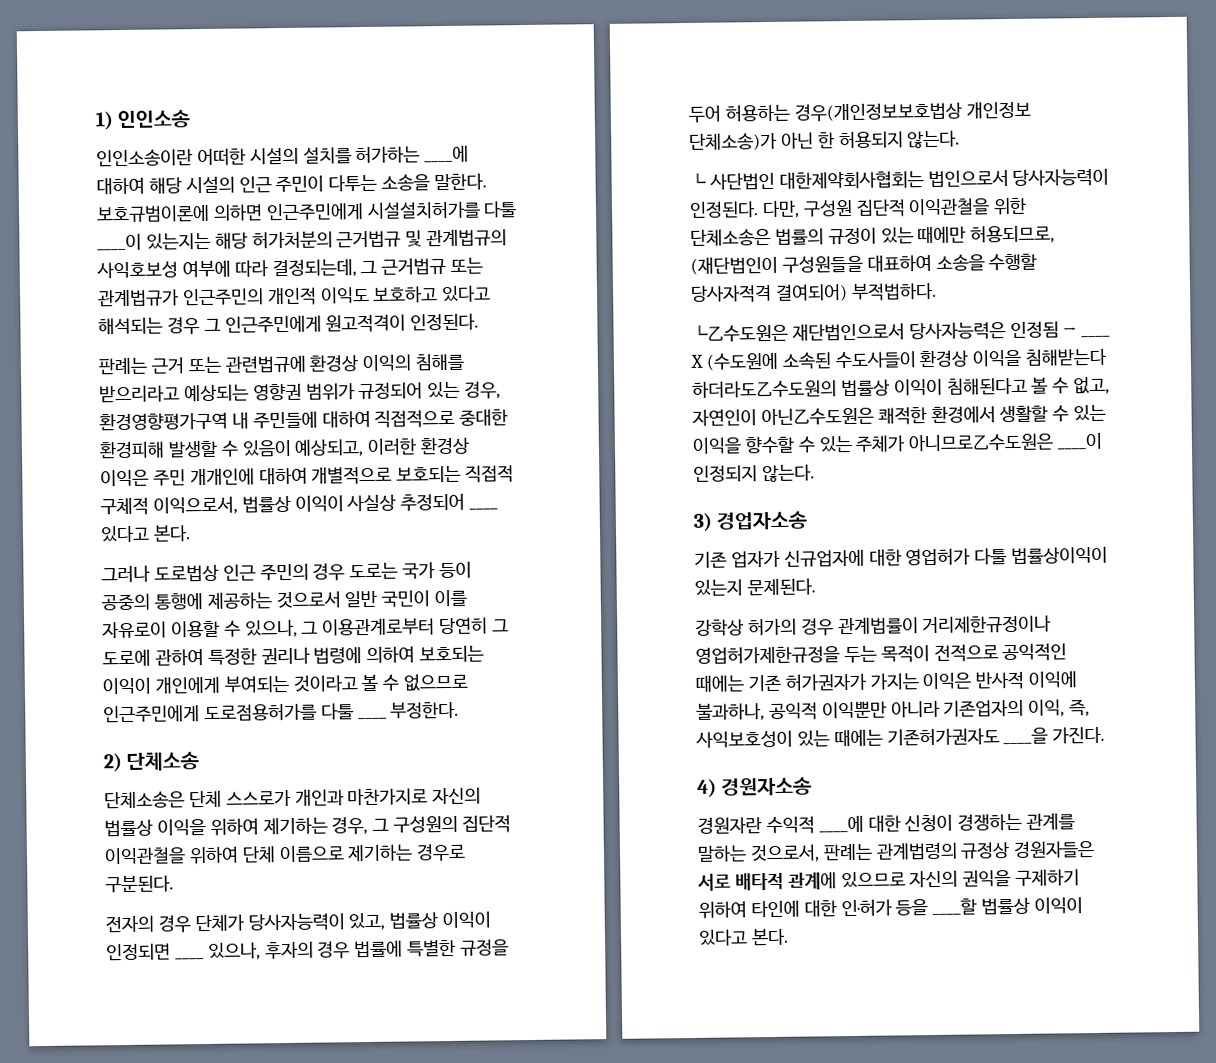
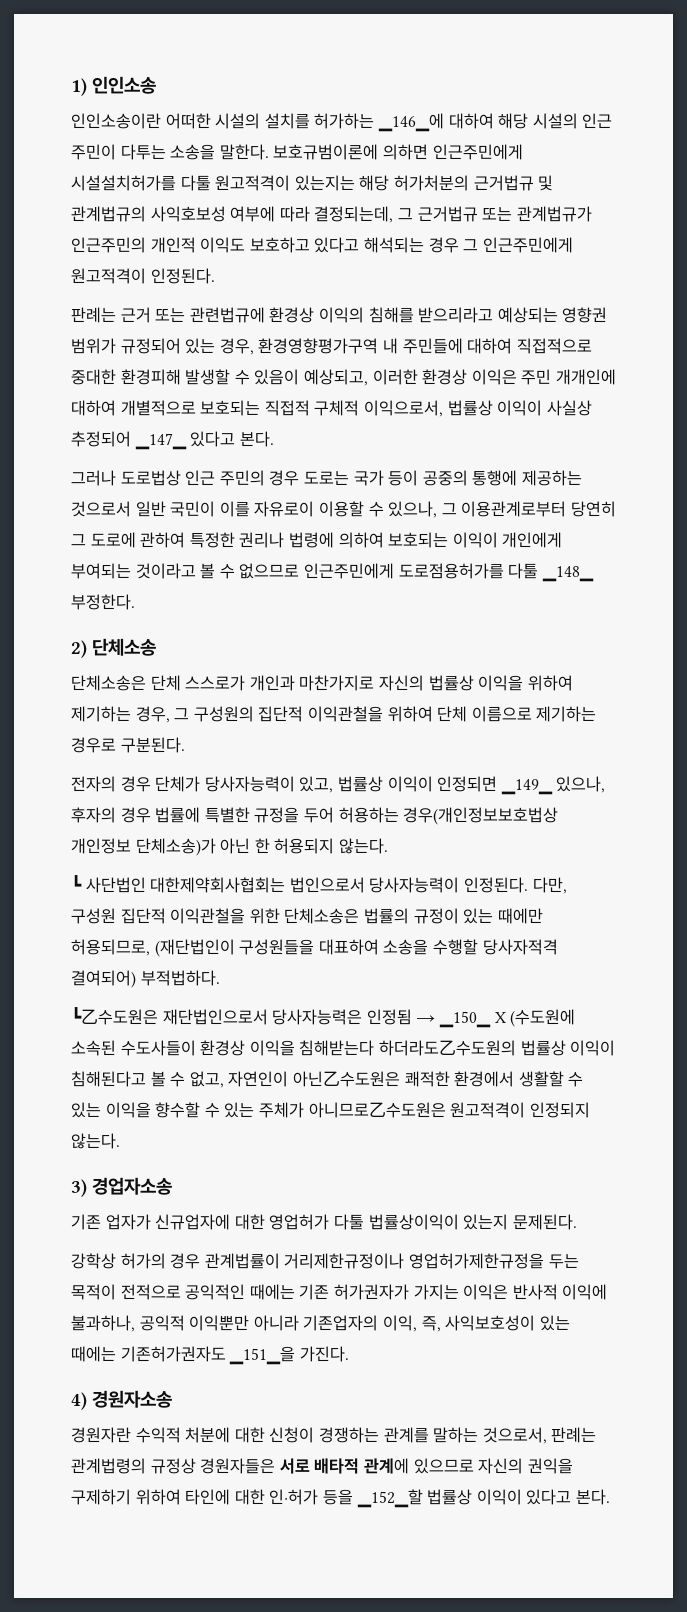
- 인인소송이란 어떠한 시설의 설치를 허가하는 ____에 대하여 해당 시설의 인근 주민이 다투는 소송을 말한다.
+ 인인소송이란 어떠한 시설의 설치를 허가하는 ▁146▁에 대하여 해당 시설의 인근 주민이 다투는 소송을 말한다.
- 보호규범이론에 의하면 인근주민에게 시설설치허가를 다툴 ____이 있는지는 해당 허가처분의 근거법규 및 관계법규의 사익호보성 여부에 따라 결정되는데, 그 근거법규 또는 관계법규가 인근주민의 개인적 이익도 보호하고 있다고 해석되는 경우 그 인근주민에게 원고적격이 인정된다.
+ 보호규범이론에 의하면 인근주민에게 시설설치허가를 다툴 원고적격이 있는지는 해당 허가처분의 근거법규 및 관계법규의 사익호보성 여부에 따라 결정되는데, 그 근거법규 또는 관계법규가 인근주민의 개인적 이익도 보호하고 있다고 해석되는 경우 그 인근주민에게 원고적격이 인정된다.
- 판례는 근거 또는 관련법규에 환경상 이익의 침해를 받으리라고 예상되는 영향권 범위가 규정되어 있는 경우, 환경영향평가구역 내 주민들에 대하여 직접적으로 중대한 환경피해 발생할 수 있음이 예상되고, 이러한 환경상 이익은 주민 개개인에 대하여 개별적으로 보호되는 직접적 구체적 이익으로서, 법률상 이익이 사실상 추정되어 ____ 있다고 본다.
+ 판례는 근거 또는 관련법규에 환경상 이익의 침해를 받으리라고 예상되는 영향권 범위가 규정되어 있는 경우, 환경영향평가구역 내 주민들에 대하여 직접적으로 중대한 환경피해 발생할 수 있음이 예상되고, 이러한 환경상 이익은 주민 개개인에 대하여 개별적으로 보호되는 직접적 구체적 이익으로서, 법률상 이익이 사실상 추정되어 ▁147▁ 있다고 본다.
- 그러나 도로법상 인근 주민의 경우 도로는 국가 등이 공중의 통행에 제공하는 것으로서 일반 국민이 이를 자유로이 이용할 수 있으나, 그 이용관계로부터 당연히 그 도로에 관하여 특정한 권리나 법령에 의하여 보호되는 이익이 개인에게 부여되는 것이라고 볼 수 없으므로 인근주민에게 도로점용허가를 다툴 ____ 부정한다.
+ 그러나 도로법상 인근 주민의 경우 도로는 국가 등이 공중의 통행에 제공하는 것으로서 일반 국민이 이를 자유로이 이용할 수 있으나, 그 이용관계로부터 당연히 그 도로에 관하여 특정한 권리나 법령에 의하여 보호되는 이익이 개인에게 부여되는 것이라고 볼 수 없으므로 인근주민에게 도로점용허가를 다툴 ▁148▁ 부정한다.
- 전자의 경우 단체가 당사자능력이 있고, 법률상 이익이 인정되면 ____ 있으나, 후자의 경우 법률에 특별한 규정을 두어 허용하는 경우(개인정보보호법상 개인정보 단체소송)가 아닌 한 허용되지 않는다.
+ 전자의 경우 단체가 당사자능력이 있고, 법률상 이익이 인정되면 ▁149▁ 있으나, 후자의 경우 법률에 특별한 규정을 두어 허용하는 경우(개인정보보호법상 개인정보 단체소송)가 아닌 한 허용되지 않는다.
- ┗乙수도원은 재단법인으로서 당사자능력은 인정됨 → ____ X (수도원에 소속된 수도사들이 환경상 이익을 침해받는다 하더라도乙수도원의 법률상 이익이 침해된다고 볼 수 없고, 자연인이 아닌乙수도원은 쾌적한 환경에서 생활할 수 있는 이익을 향수할 수 있는 주체가 아니므로乙수도원은 ____이 인정되지 않는다.
+ ┗乙수도원은 재단법인으로서 당사자능력은 인정됨 → ▁150▁ X (수도원에 소속된 수도사들이 환경상 이익을 침해받는다 하더라도乙수도원의 법률상 이익이 침해된다고 볼 수 없고, 자연인이 아닌乙수도원은 쾌적한 환경에서 생활할 수 있는 이익을 향수할 수 있는 주체가 아니므로乙수도원은 원고적격이 인정되지 않는다.
- 강학상 허가의 경우 관계법률이 거리제한규정이나 영업허가제한규정을 두는 목적이 전적으로 공익적인 때에는 기존 허가권자가 가지는 이익은 반사적 이익에 불과하나, 공익적 이익뿐만 아니라 기존업자의 이익, 즉, 사익보호성이 있는 때에는 기존허가권자도 ____을 가진다.
+ 강학상 허가의 경우 관계법률이 거리제한규정이나 영업허가제한규정을 두는 목적이 전적으로 공익적인 때에는 기존 허가권자가 가지는 이익은 반사적 이익에 불과하나, 공익적 이익뿐만 아니라 기존업자의 이익, 즉, 사익보호성이 있는 때에는 기존허가권자도 ▁151▁을 가진다.
- 경원자란 수익적 ____에 대한 신청이 경쟁하는 관계를 말하는 것으로서, 판례는 관계법령의 규정상 경원자들은 서로 배타적 관계에 있으므로 자신의 권익을 구제하기 위하여 타인에 대한 인·허가 등을 ____할 법률상 이익이 있다고 본다.
+ 경원자란 수익적 처분에 대한 신청이 경쟁하는 관계를 말하는 것으로서, 판례는 관계법령의 규정상 경원자들은 서로 배타적 관계에 있으므로 자신의 권익을 구제하기 위하여 타인에 대한 인·허가 등을 ▁152▁할 법률상 이익이 있다고 본다.

